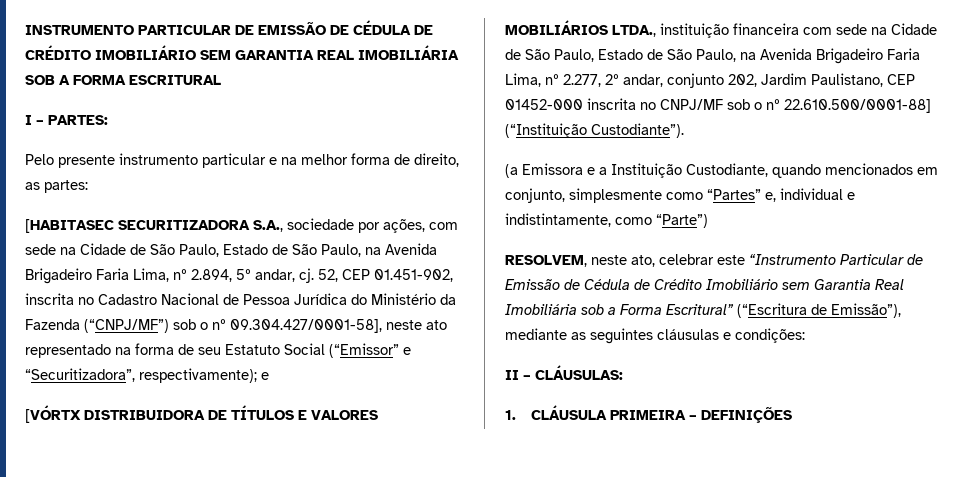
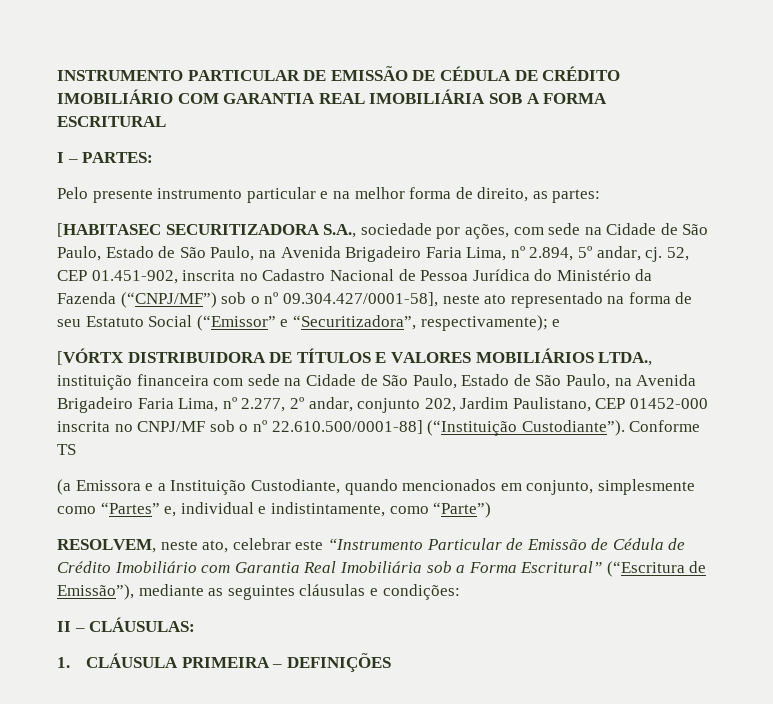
- INSTRUMENTO PARTICULAR DE EMISSÃO DE CÉDULA DE CRÉDITO IMOBILIÁRIO SEM GARANTIA REAL IMOBILIÁRIA SOB A FORMA ESCRITURAL
+ INSTRUMENTO PARTICULAR DE EMISSÃO DE CÉDULA DE CRÉDITO IMOBILIÁRIO COM GARANTIA REAL IMOBILIÁRIA SOB A FORMA ESCRITURAL
+ Conforme TS
- RESOLVEM, neste ato, celebrar este “Instrumento Particular de Emissão de Cédula de Crédito Imobiliário sem Garantia Real Imobiliária sob a Forma Escritural” (“Escritura de Emissão”), mediante as seguintes cláusulas e condições:
+ RESOLVEM, neste ato, celebrar este “Instrumento Particular de Emissão de Cédula de Crédito Imobiliário com Garantia Real Imobiliária sob a Forma Escritural” (“Escritura de Emissão”), mediante as seguintes cláusulas e condições:

